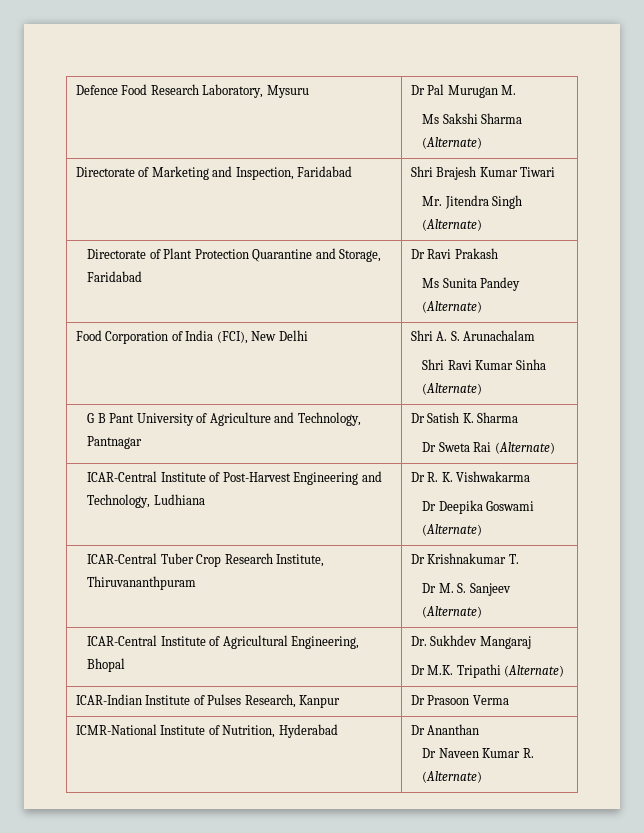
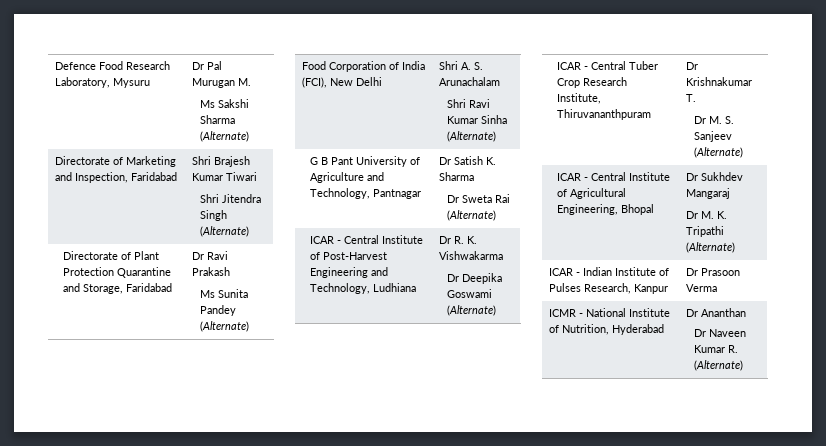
  Directorate of Marketing and Inspection, Faridabad | Shri Brajesh Kumar Tiwari
- Mr. Jitendra Singh (Alternate)
+ Shri Jitendra Singh (Alternate)
- ICAR-Central Institute of Post-Harvest Engineering and Technology, Ludhiana | Dr R. K. Vishwakarma
+ ICAR - Central Institute of Post-Harvest Engineering and Technology, Ludhiana | Dr R. K. Vishwakarma
- ICAR-Central Tuber Crop Research Institute, Thiruvananthpuram | Dr Krishnakumar T.
+ ICAR - Central Tuber Crop Research Institute, Thiruvananthpuram | Dr Krishnakumar T.
- ICAR-Central Institute of Agricultural Engineering, Bhopal | Dr. Sukhdev Mangaraj
- Dr M.K. Tripathi (Alternate)
+ ICAR - Central Institute of Agricultural Engineering, Bhopal | Dr Sukhdev Mangaraj
+ Dr M. K. Tripathi (Alternate)
- ICAR-Indian Institute of Pulses Research, Kanpur | Dr Prasoon Verma
+ ICAR - Indian Institute of Pulses Research, Kanpur | Dr Prasoon Verma
- ICMR-National Institute of Nutrition, Hyderabad | Dr Ananthan
+ ICMR - National Institute of Nutrition, Hyderabad | Dr Ananthan

